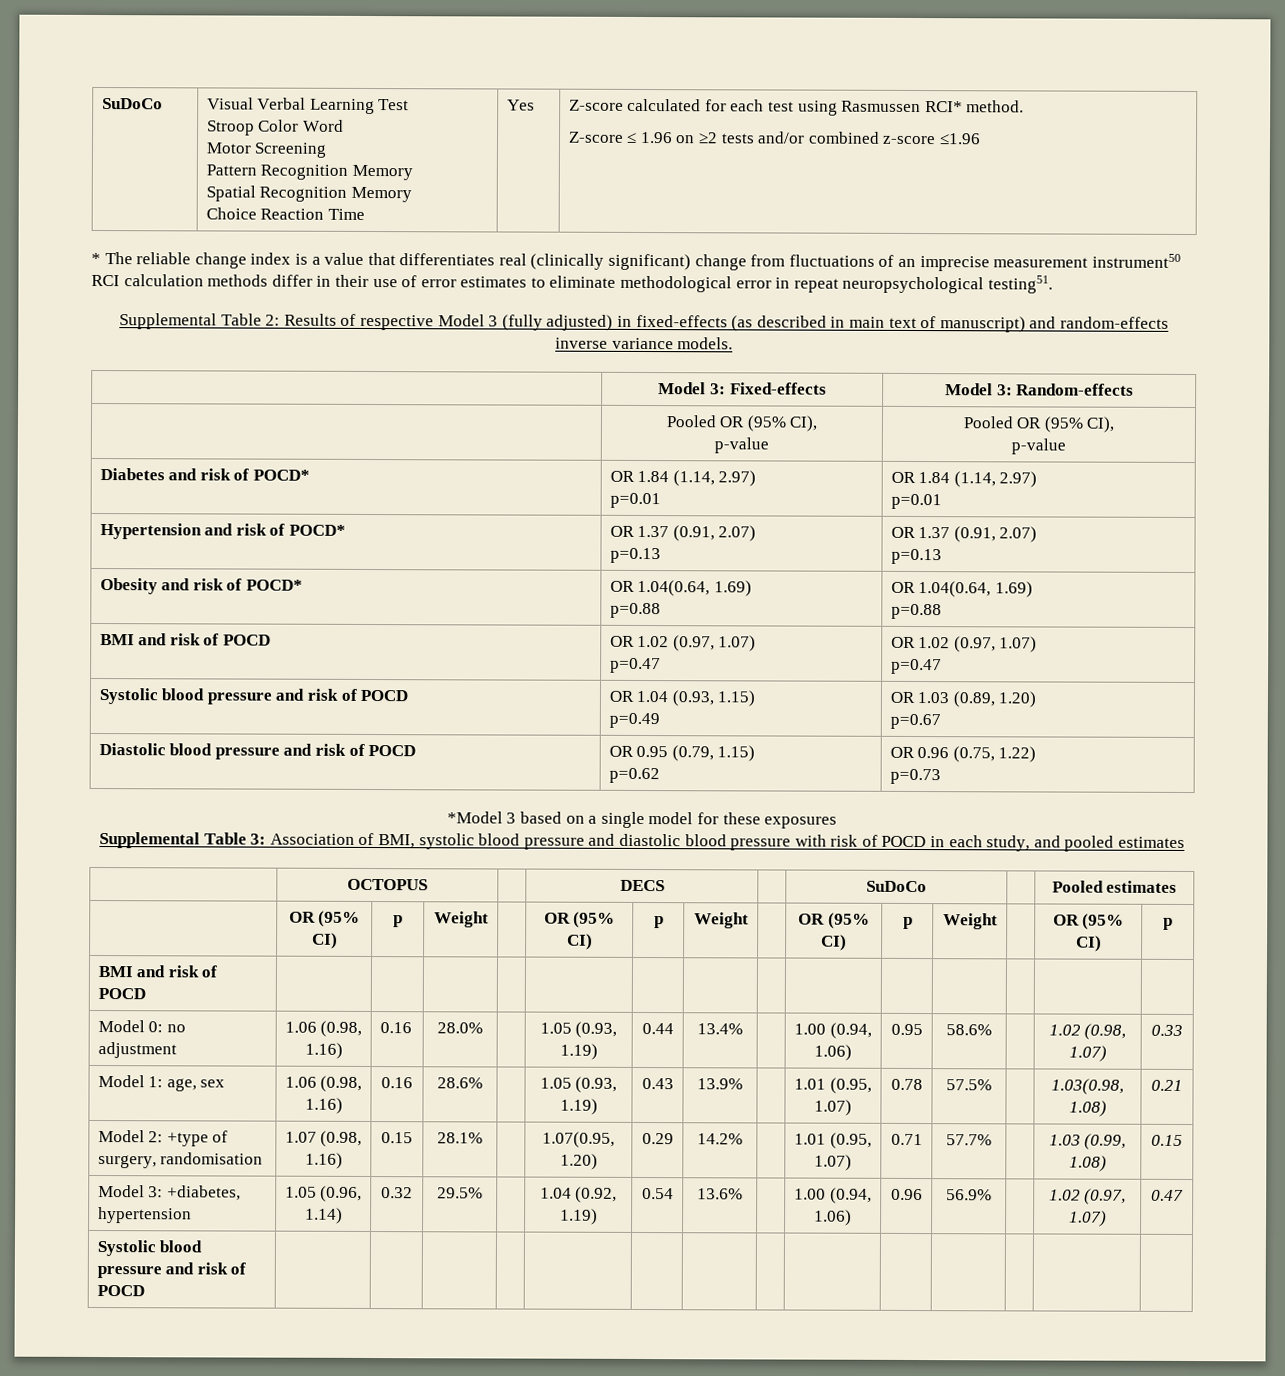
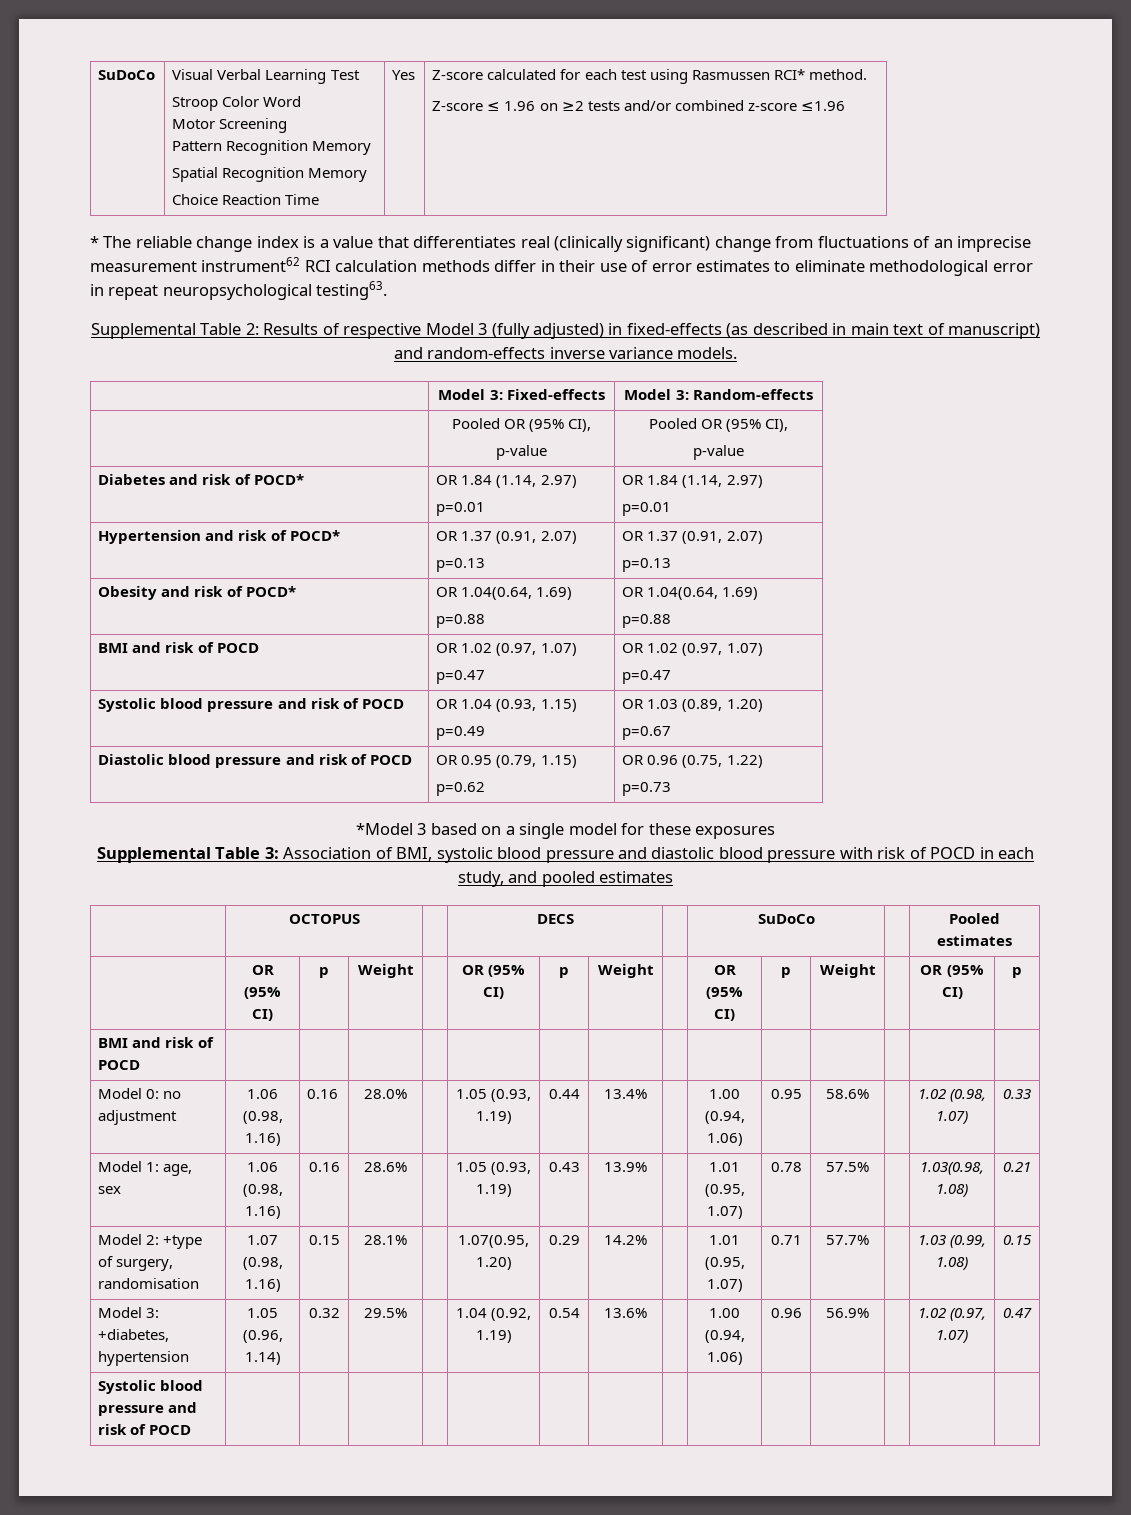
- * The reliable change index is a value that differentiates real (clinically significant) change from fluctuations of an imprecise measurement instrument50 RCI calculation methods differ in their use of error estimates to eliminate methodological error in repeat neuropsychological testing51.
+ * The reliable change index is a value that differentiates real (clinically significant) change from fluctuations of an imprecise measurement instrument62 RCI calculation methods differ in their use of error estimates to eliminate methodological error in repeat neuropsychological testing63.

